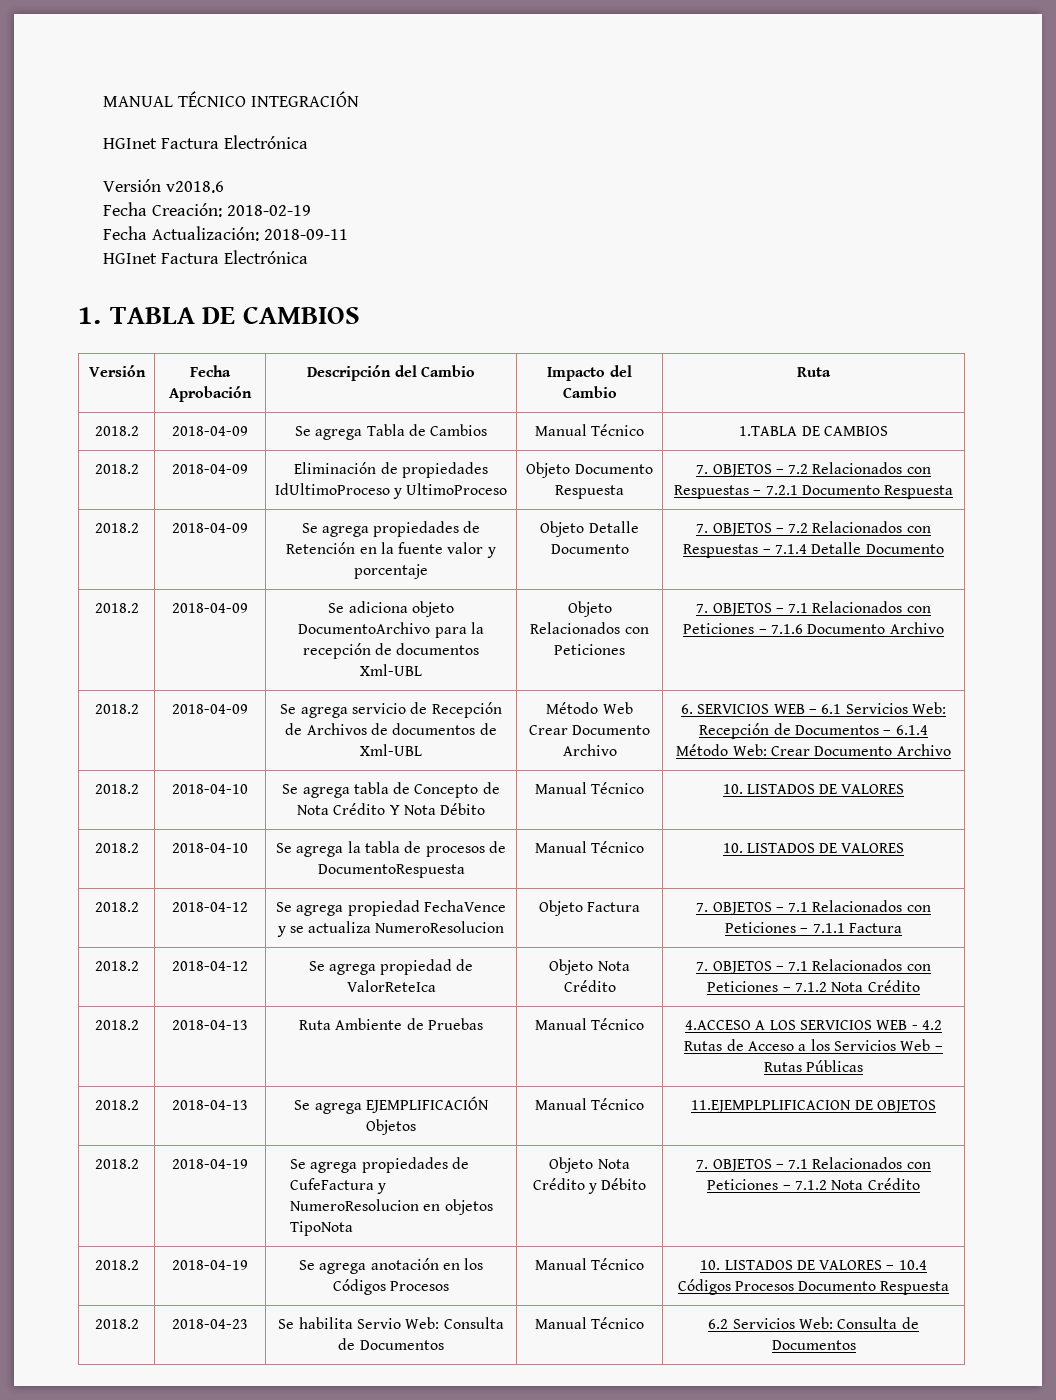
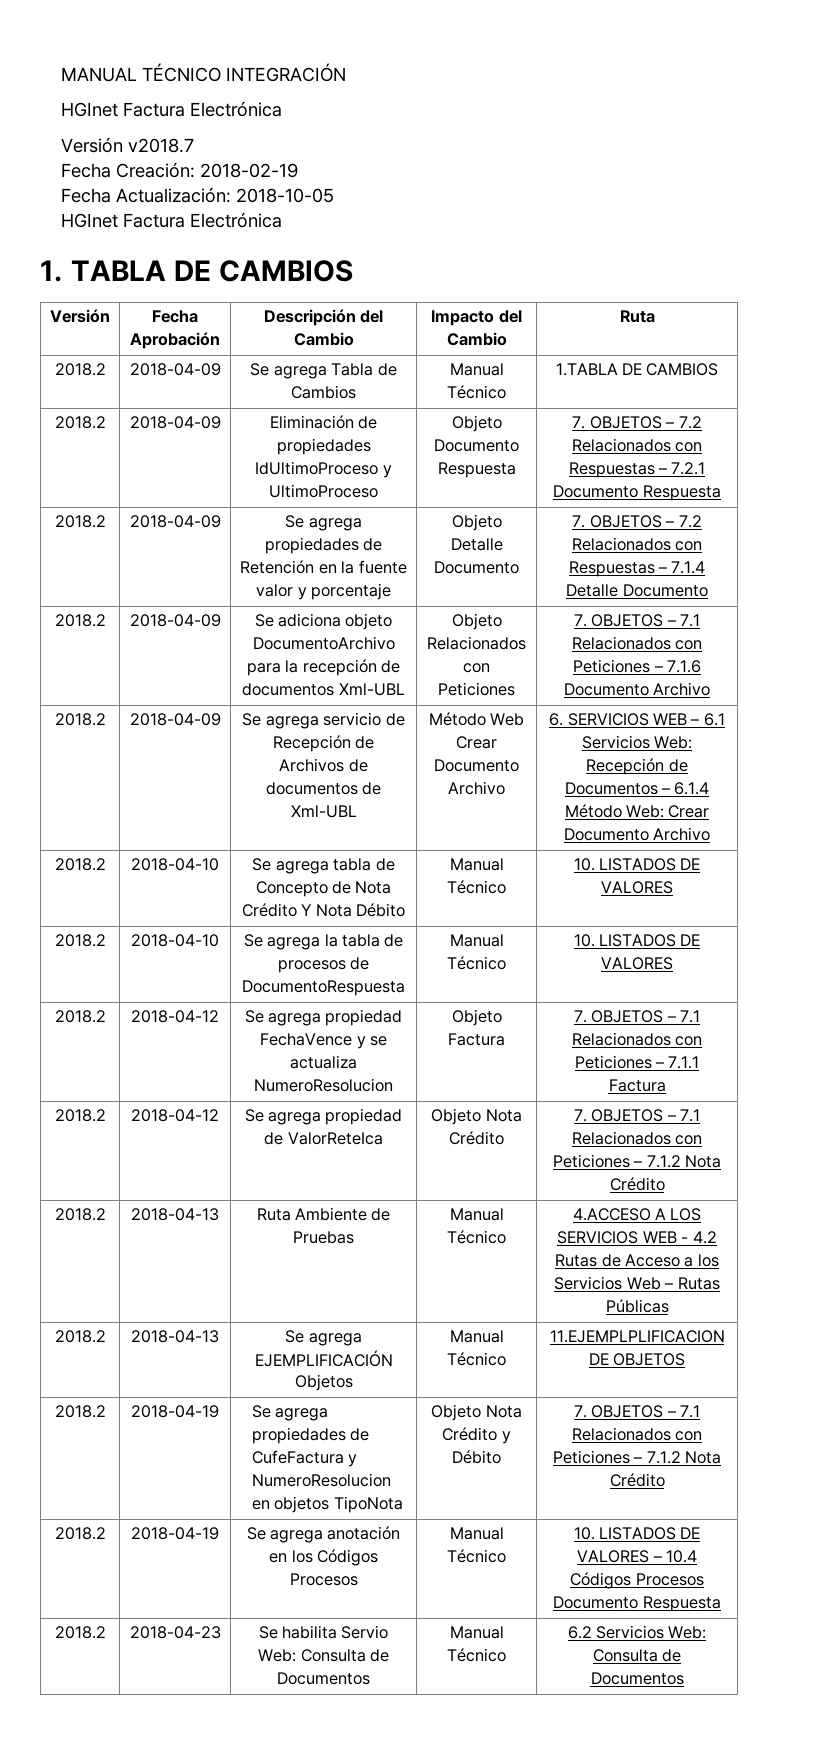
- Versión v2018.6
+ Versión v2018.7
- Fecha Actualización: 2018-09-11
+ Fecha Actualización: 2018-10-05

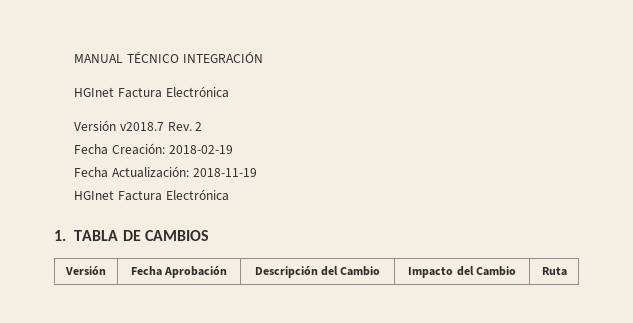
- Versión v2018.7
+ Versión v2018.7 Rev. 2
- Fecha Actualización: 2018-10-05
+ Fecha Actualización: 2018-11-19
- 2018.2 | 2018-04-09 | Se agrega Tabla de Cambios | Manual Técnico | 1.TABLA DE CAMBIOS
- 2018.2 | 2018-04-09 | Eliminación de propiedades IdUltimoProceso y UltimoProceso | Objeto Documento Respuesta | 7. OBJETOS – 7.2 Relacionados con Respuestas – 7.2.1 Documento Respuesta
- 2018.2 | 2018-04-09 | Se agrega propiedades de Retención en la fuente valor y porcentaje | Objeto Detalle Documento | 7. OBJETOS – 7.2 Relacionados con Respuestas – 7.1.4 Detalle Documento
- 2018.2 | 2018-04-09 | Se adiciona objeto DocumentoArchivo para la recepción de documentos Xml-UBL | Objeto Relacionados con Peticiones | 7. OBJETOS – 7.1 Relacionados con Peticiones – 7.1.6 Documento Archivo
- 2018.2 | 2018-04-09 | Se agrega servicio de Recepción de Archivos de documentos de Xml-UBL | Método Web Crear Documento Archivo | 6. SERVICIOS WEB – 6.1 Servicios Web: Recepción de Documentos – 6.1.4 Método Web: Crear Documento Archivo
- 2018.2 | 2018-04-10 | Se agrega tabla de Concepto de Nota Crédito Y Nota Débito | Manual Técnico | 10. LISTADOS DE VALORES
- 2018.2 | 2018-04-10 | Se agrega la tabla de procesos de DocumentoRespuesta | Manual Técnico | 10. LISTADOS DE VALORES
- 2018.2 | 2018-04-12 | Se agrega propiedad FechaVence y se actualiza NumeroResolucion | Objeto Factura | 7. OBJETOS – 7.1 Relacionados con Peticiones – 7.1.1 Factura
- 2018.2 | 2018-04-12 | Se agrega propiedad de ValorReteIca | Objeto Nota Crédito | 7. OBJETOS – 7.1 Relacionados con Peticiones – 7.1.2 Nota Crédito
- 2018.2 | 2018-04-13 | Ruta Ambiente de Pruebas | Manual Técnico | 4.ACCESO A LOS SERVICIOS WEB - 4.2 Rutas de Acceso a los Servicios Web – Rutas Públicas
- 2018.2 | 2018-04-13 | Se agrega EJEMPLIFICACIÓN Objetos | Manual Técnico | 11.EJEMPLPLIFICACION DE OBJETOS
- 2018.2 | 2018-04-19 | Se agrega propiedades de CufeFactura y NumeroResolucion en objetos TipoNota | Objeto Nota Crédito y Débito | 7. OBJETOS – 7.1 Relacionados con Peticiones – 7.1.2 Nota Crédito
- 2018.2 | 2018-04-19 | Se agrega anotación en los Códigos Procesos | Manual Técnico | 10. LISTADOS DE VALORES – 10.4 Códigos Procesos Documento Respuesta
- 2018.2 | 2018-04-23 | Se habilita Servio Web: Consulta de Documentos | Manual Técnico | 6.2 Servicios Web: Consulta de Documentos

